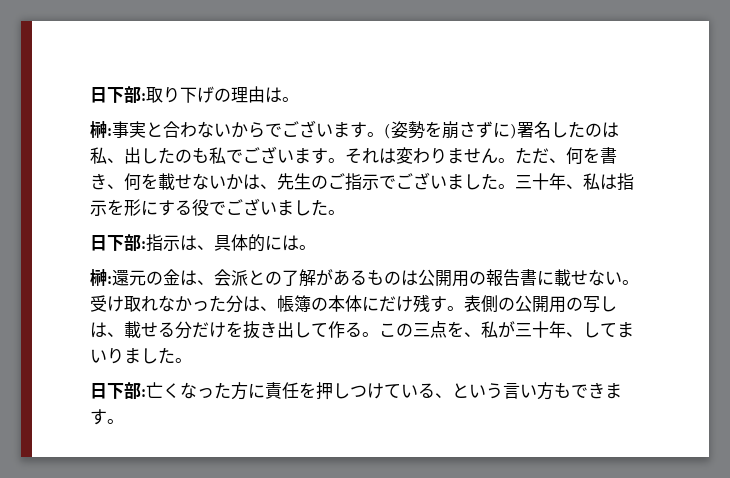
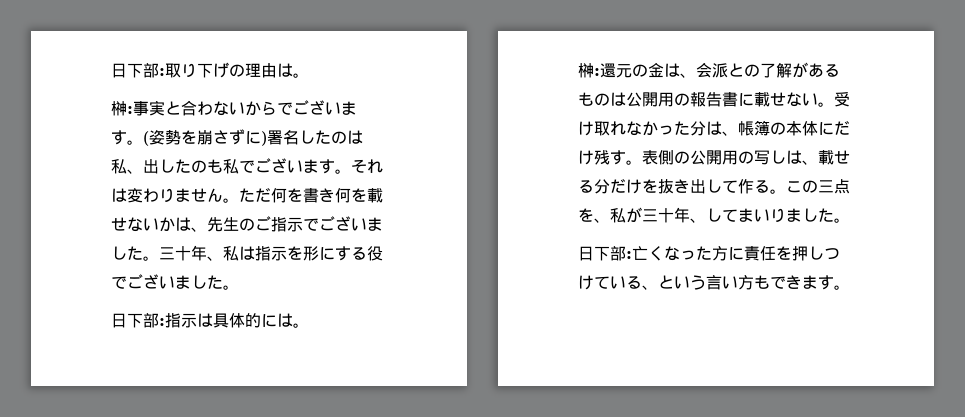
- ただ、何を書き、何を載せないかは、先生のご指示でございました。
+ ただ何を書き何を載せないかは、先生のご指示でございました。
- 日下部:指示は、具体的には。
+ 日下部:指示は具体的には。

